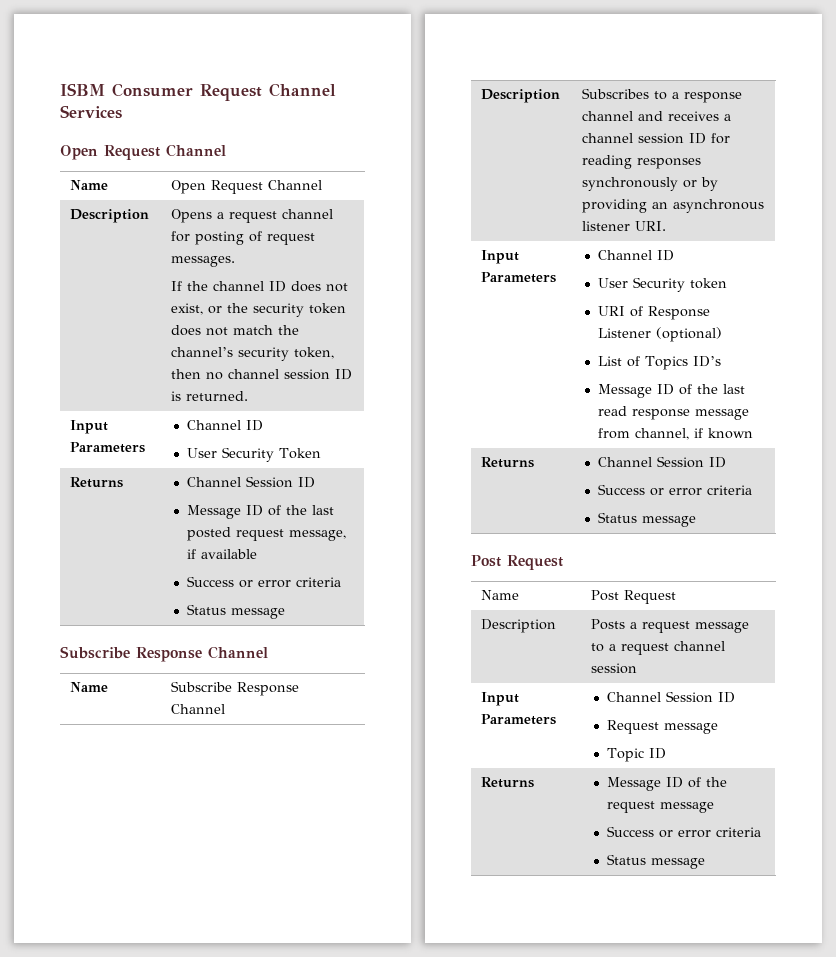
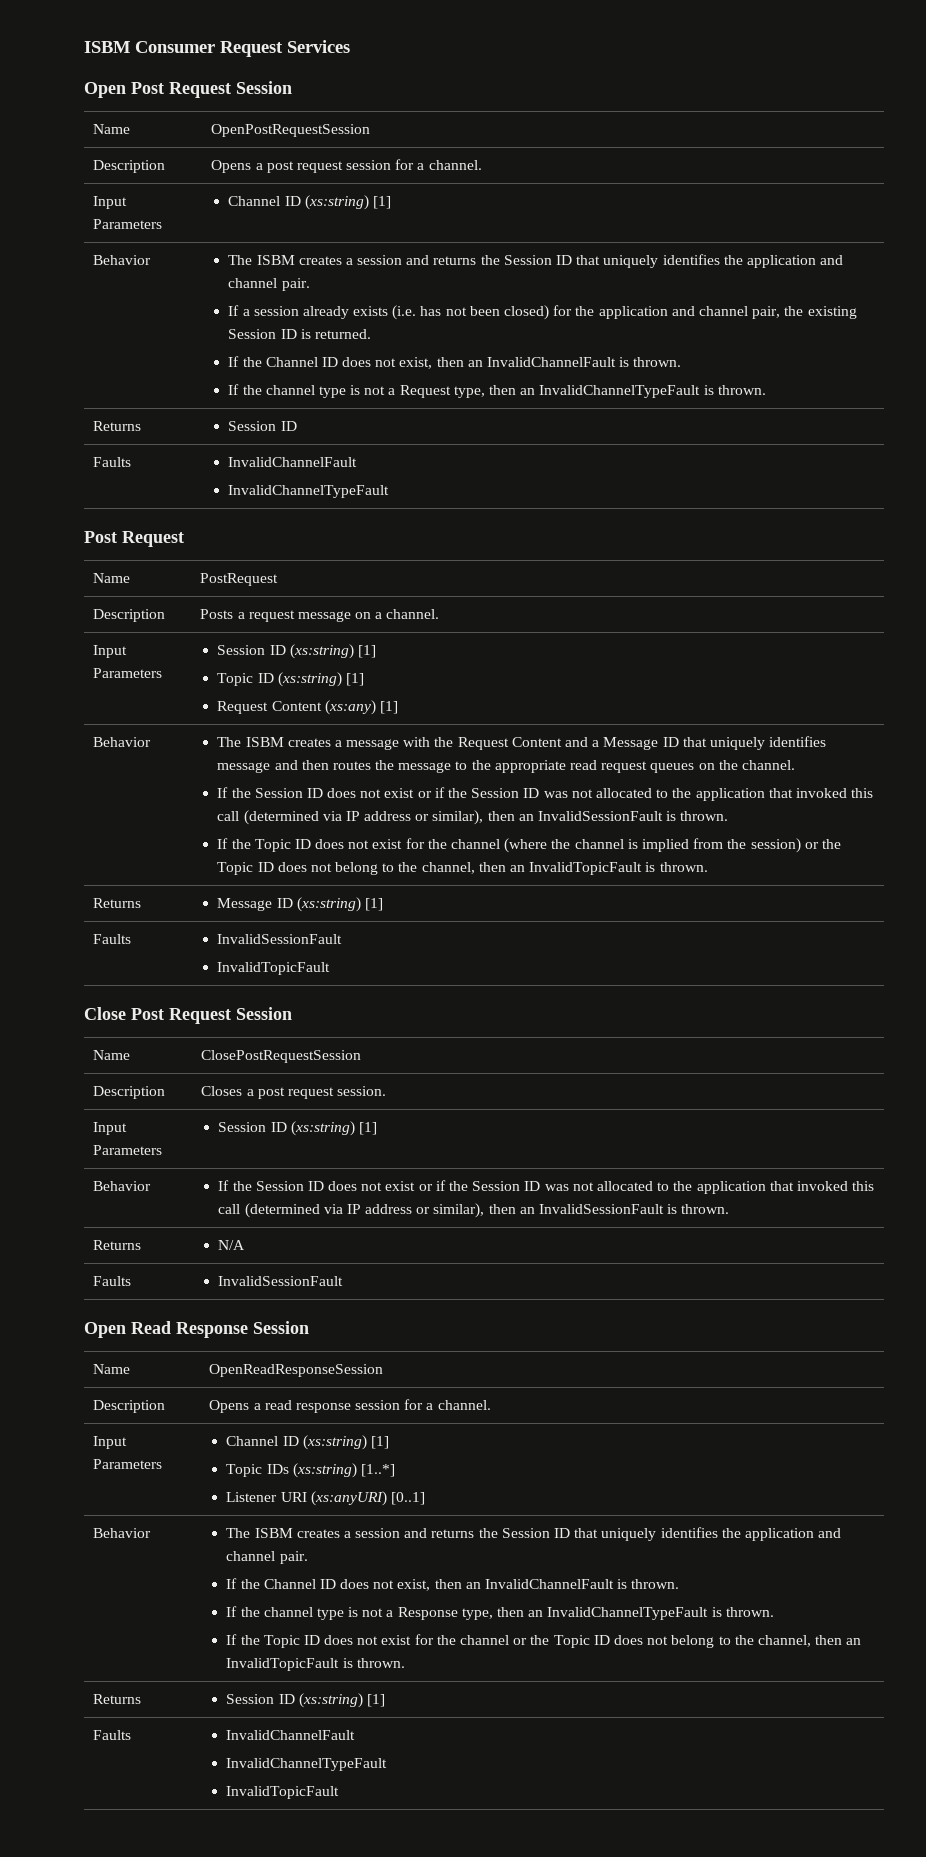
- ISBM Consumer Request Channel Services
- Open Request Channel
- Name | Open Request Channel
- Description | Opens a request channel for posting of request messages.
- If the channel ID does not exist, or the security token does not match the channel’s security token, then no channel session ID is returned.
- Input Parameters | Channel ID
- User Security Token
- Returns | Channel Session ID
- Message ID of the last posted request message, if available
- Success or error criteria
- Status message
- Subscribe Response Channel
- Name | Subscribe Response Channel
- Description | Subscribes to a response channel and receives a channel session ID for reading responses synchronously or by providing an asynchronous listener URI.
- Input Parameters | Channel ID
- User Security token
- URI of Response Listener (optional)
- List of Topics ID’s
- Message ID of the last read response message from channel, if known
- Returns | Channel Session ID
- Success or error criteria
- Status message
+ ISBM Consumer Request Services
+ Open Post Request Session
+ Name | OpenPostRequestSession
+ Description | Opens a post request session for a channel.
+ Input Parameters | Channel ID (xs:string) [1]
+ Behavior | The ISBM creates a session and returns the Session ID that uniquely identifies the application and channel pair.
+ If a session already exists (i.e. has not been closed) for the application and channel pair, the existing Session ID is returned.
+ If the Channel ID does not exist, then an InvalidChannelFault is thrown.
+ If the channel type is not a Request type, then an InvalidChannelTypeFault is thrown.
+ Returns | Session ID
+ Faults | InvalidChannelFault
+ InvalidChannelTypeFault
- Name | Post Request
+ Name | PostRequest
- Description | Posts a request message to a request channel session
- Input Parameters | Channel Session ID
- Request message
- Topic ID
- Returns | Message ID of the request message
- Success or error criteria
- Status message
+ Description | Posts a request message on a channel.
+ Input Parameters | Session ID (xs:string) [1]
+ Topic ID (xs:string) [1]
+ Request Content (xs:any) [1]
+ Behavior | The ISBM creates a message with the Request Content and a Message ID that uniquely identifies message and then routes the message to the appropriate read request queues on the channel.
+ If the Session ID does not exist or if the Session ID was not allocated to the application that invoked this call (determined via IP address or similar), then an InvalidSessionFault is thrown.
+ If the Topic ID does not exist for the channel (where the channel is implied from the session) or the Topic ID does not belong to the channel, then an InvalidTopicFault is thrown.
+ Returns | Message ID (xs:string) [1]
+ Faults | InvalidSessionFault
+ InvalidTopicFault
+ Close Post Request Session
+ Name | ClosePostRequestSession
+ Description | Closes a post request session.
+ Input Parameters | Session ID (xs:string) [1]
+ Behavior | If the Session ID does not exist or if the Session ID was not allocated to the application that invoked this call (determined via IP address or similar), then an InvalidSessionFault is thrown.
+ Returns | N/A
+ Faults | InvalidSessionFault
+ Open Read Response Session
+ Name | OpenReadResponseSession
+ Description | Opens a read response session for a channel.
+ Input Parameters | Channel ID (xs:string) [1]
+ Topic IDs (xs:string) [1..*]
+ Listener URI (xs:anyURI) [0..1]
+ Behavior | The ISBM creates a session and returns the Session ID that uniquely identifies the application and channel pair.
+ If the Channel ID does not exist, then an InvalidChannelFault is thrown.
+ If the channel type is not a Response type, then an InvalidChannelTypeFault is thrown.
+ If the Topic ID does not exist for the channel or the Topic ID does not belong to the channel, then an InvalidTopicFault is thrown.
+ Returns | Session ID (xs:string) [1]
+ Faults | InvalidChannelFault
+ InvalidChannelTypeFault
+ InvalidTopicFault

